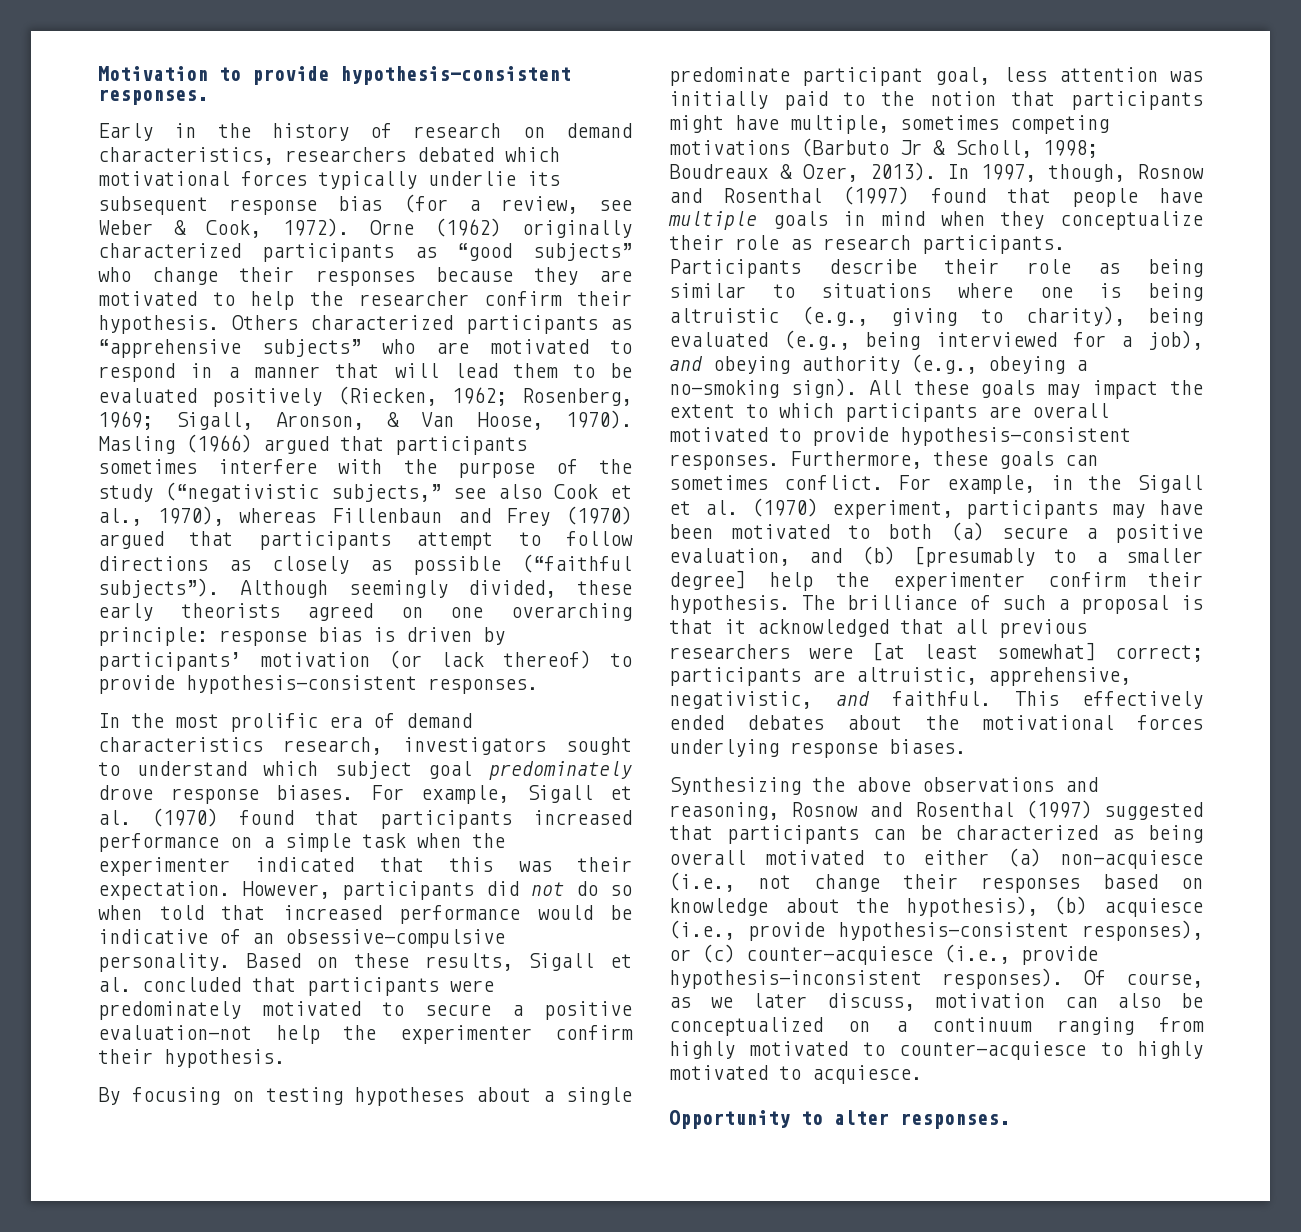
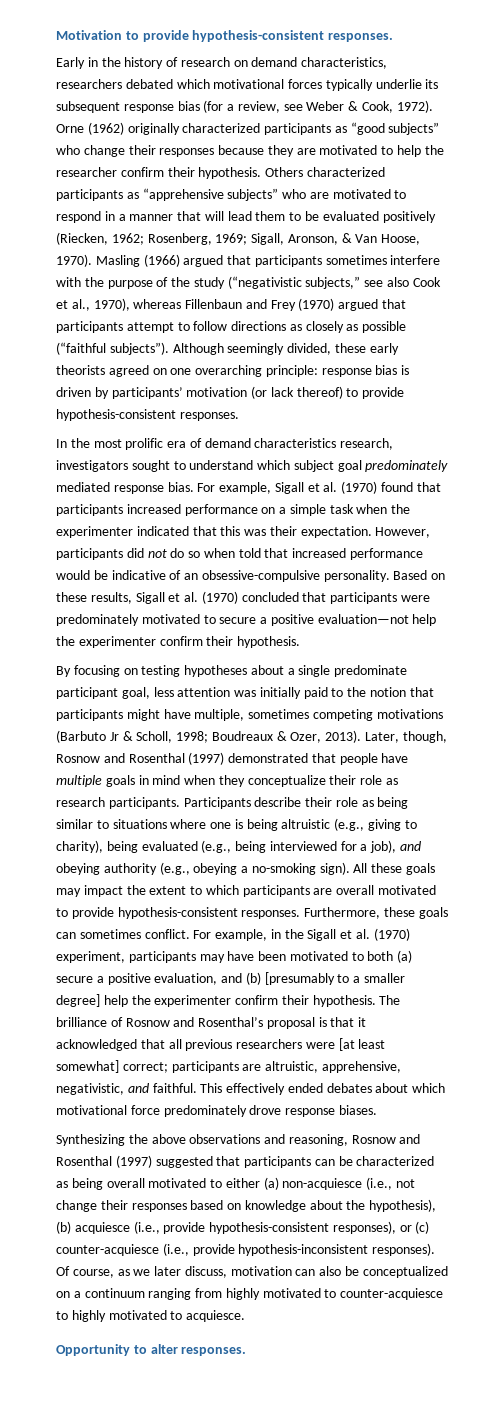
- In the most prolific era of demand characteristics research, investigators sought to understand which subject goal predominately drove response biases.
+ In the most prolific era of demand characteristics research, investigators sought to understand which subject goal predominately mediated response bias.
- Based on these results, Sigall et al. concluded that participants were predominately motivated to secure a positive evaluation—not help the experimenter confirm their hypothesis.
+ Based on these results, Sigall et al. (1970) concluded that participants were predominately motivated to secure a positive evaluation—not help the experimenter confirm their hypothesis.
- In 1997, though, Rosnow and Rosenthal (1997) found that people have multiple goals in mind when they conceptualize their role as research participants.
+ Later, though, Rosnow and Rosenthal (1997) demonstrated that people have multiple goals in mind when they conceptualize their role as research participants.
- The brilliance of such a proposal is that it acknowledged that all previous researchers were [at least somewhat] correct; participants are altruistic, apprehensive, negativistic, and faithful.
+ The brilliance of Rosnow and Rosenthal’s proposal is that it acknowledged that all previous researchers were [at least somewhat] correct; participants are altruistic, apprehensive, negativistic, and faithful.
- This effectively ended debates about the motivational forces underlying response biases.
+ This effectively ended debates about which motivational force predominately drove response biases.

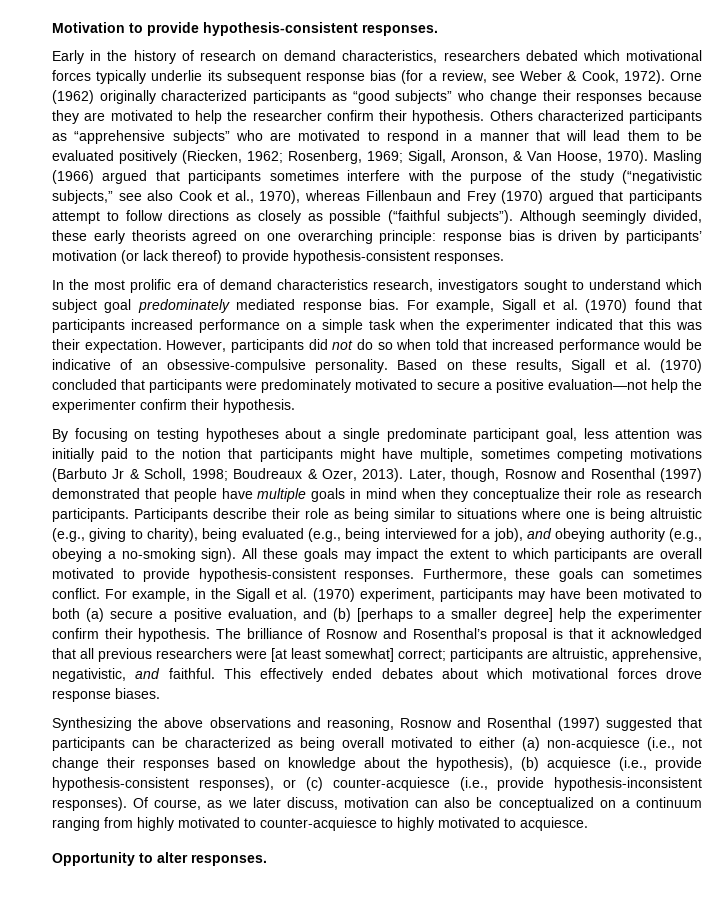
- For example, in the Sigall et al. (1970) experiment, participants may have been motivated to both (a) secure a positive evaluation, and (b) [presumably to a smaller degree] help the experimenter confirm their hypothesis.
+ For example, in the Sigall et al. (1970) experiment, participants may have been motivated to both (a) secure a positive evaluation, and (b) [perhaps to a smaller degree] help the experimenter confirm their hypothesis.
- This effectively ended debates about which motivational force predominately drove response biases.
+ This effectively ended debates about which motivational forces drove response biases.

